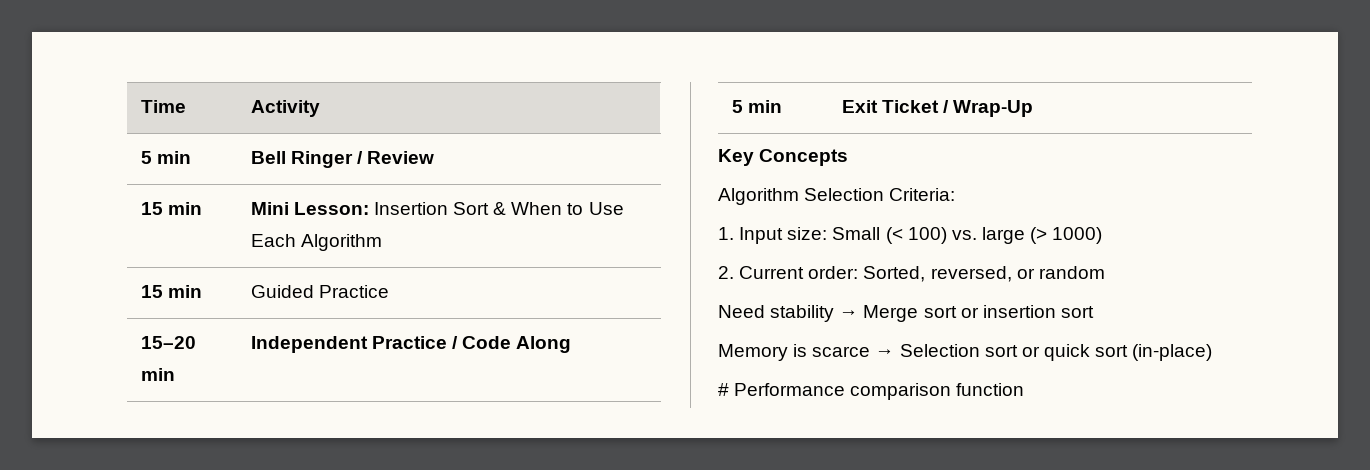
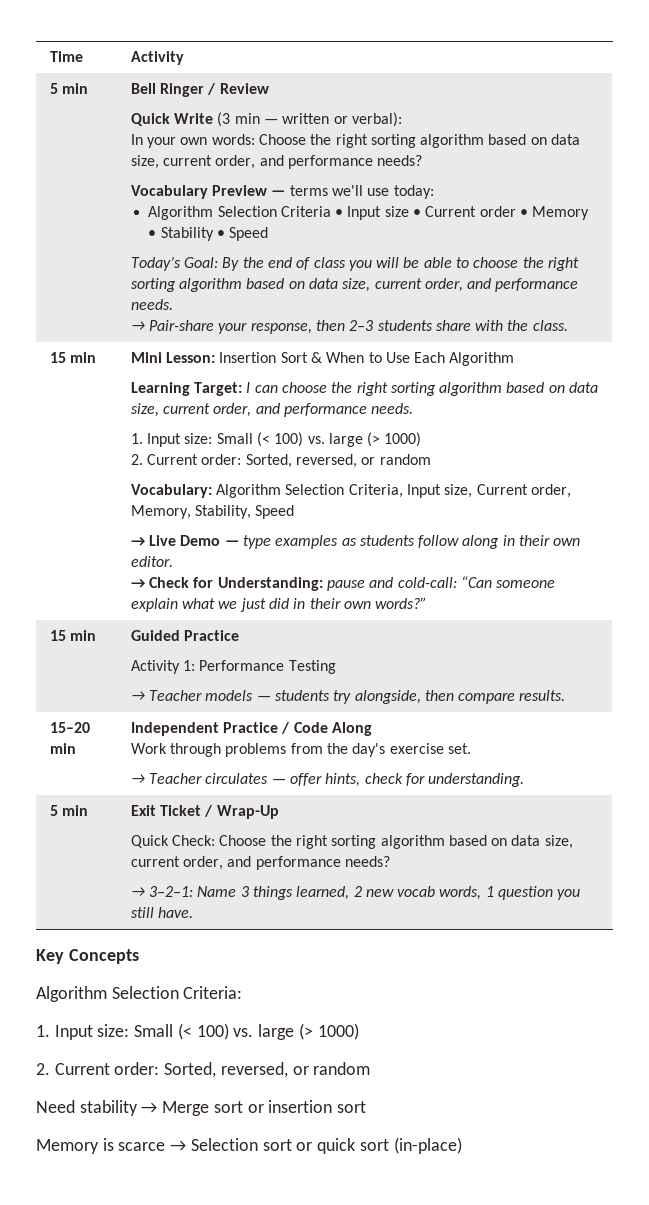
+ Quick Write (3 min — written or verbal):
+ In your own words: Choose the right sorting algorithm based on data size, current order, and performance needs?
+ Vocabulary Preview — terms we'll use today:
+ Algorithm Selection Criteria • Input size • Current order • Memory • Stability • Speed
+ Today’s Goal: By the end of class you will be able to choose the right sorting algorithm based on data size, current order, and performance needs.
+ → Pair-share your response, then 2–3 students share with the class.
+ Learning Target: I can choose the right sorting algorithm based on data size, current order, and performance needs.
+ 1. Input size: Small (< 100) vs. large (> 1000)
+ 2. Current order: Sorted, reversed, or random
+ Vocabulary: Algorithm Selection Criteria, Input size, Current order, Memory, Stability, Speed
+ → Live Demo — type examples as students follow along in their own editor.
+ → Check for Understanding: pause and cold-call: “Can someone explain what we just did in their own words?”
  15 min | Guided Practice
+ Activity 1: Performance Testing
+ → Teacher models — students try alongside, then compare results.
  15–20 min | Independent Practice / Code Along
+ Work through problems from the day's exercise set.
+ → Teacher circulates — offer hints, check for understanding.
  5 min | Exit Ticket / Wrap-Up
+ Quick Check: Choose the right sorting algorithm based on data size, current order, and performance needs?
+ → 3–2–1: Name 3 things learned, 2 new vocab words, 1 question you still have.
- # Performance comparison function

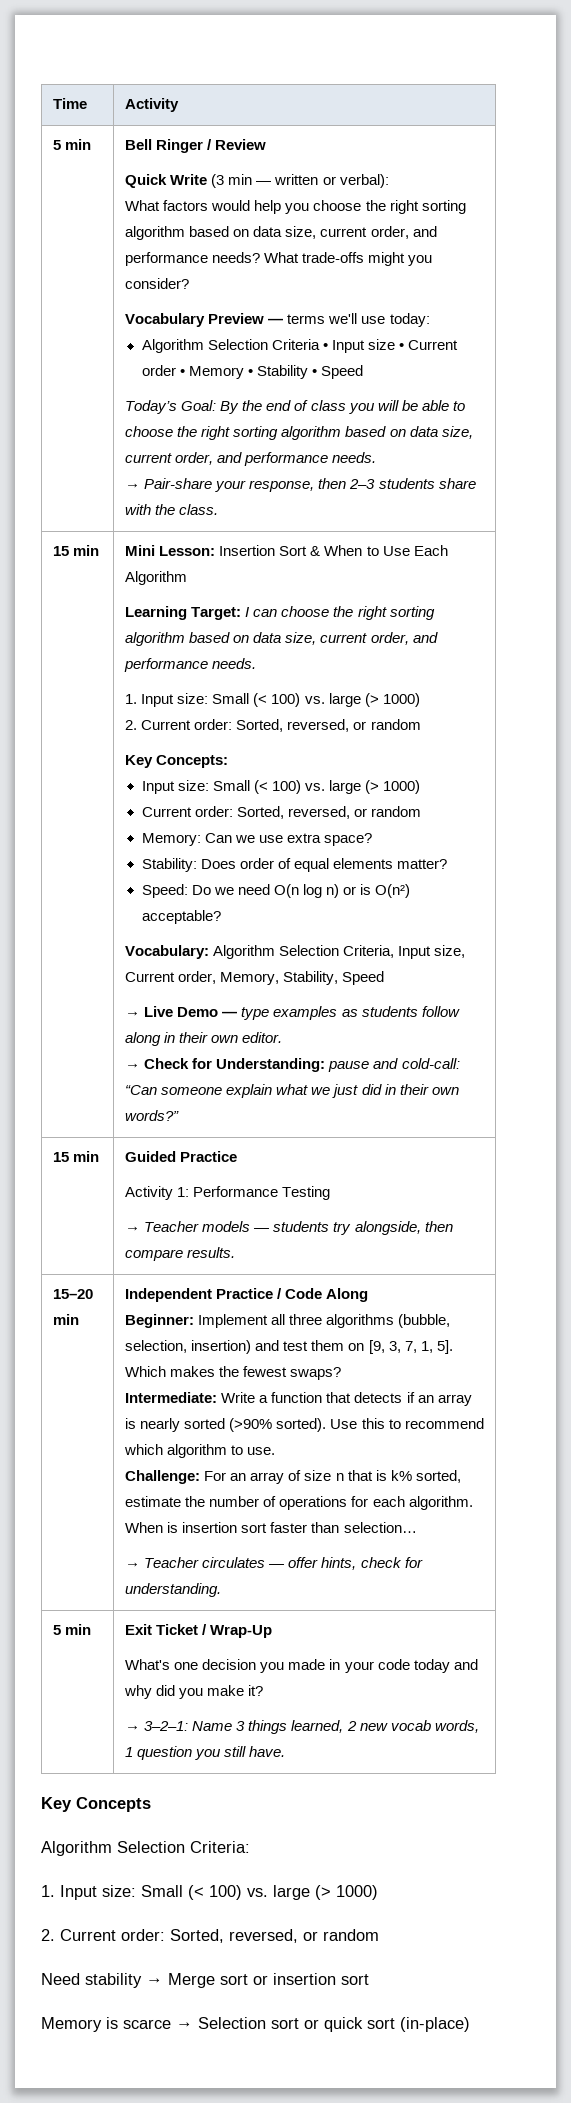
- In your own words: Choose the right sorting algorithm based on data size, current order, and performance needs?
+ What factors would help you choose the right sorting algorithm based on data size, current order, and performance needs? What trade-offs might you consider?
+ Key Concepts:
+ Input size: Small (< 100) vs. large (> 1000)
+ Current order: Sorted, reversed, or random
+ Memory: Can we use extra space?
+ Stability: Does order of equal elements matter?
+ Speed: Do we need O(n log n) or is O(n²) acceptable?
- Work through problems from the day's exercise set.
+ Beginner: Implement all three algorithms (bubble, selection, insertion) and test them on [9, 3, 7, 1, 5]. Which makes the fewest swaps?
+ Intermediate: Write a function that detects if an array is nearly sorted (>90% sorted). Use this to recommend which algorithm to use.
+ Challenge: For an array of size n that is k% sorted, estimate the number of operations for each algorithm. When is insertion sort faster than selection…
  5 min | Exit Ticket / Wrap-Up
- Quick Check: Choose the right sorting algorithm based on data size, current order, and performance needs?
+ What's one decision you made in your code today and why did you make it?

